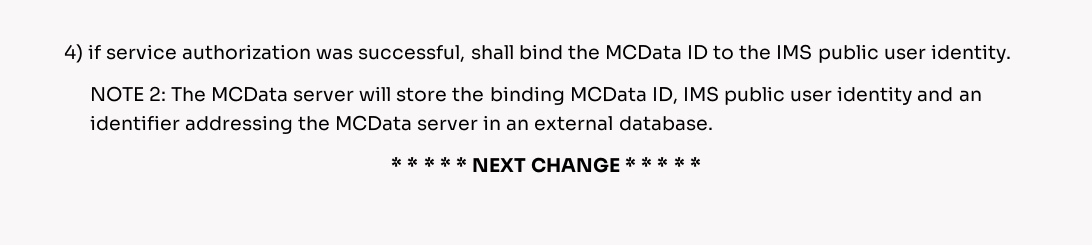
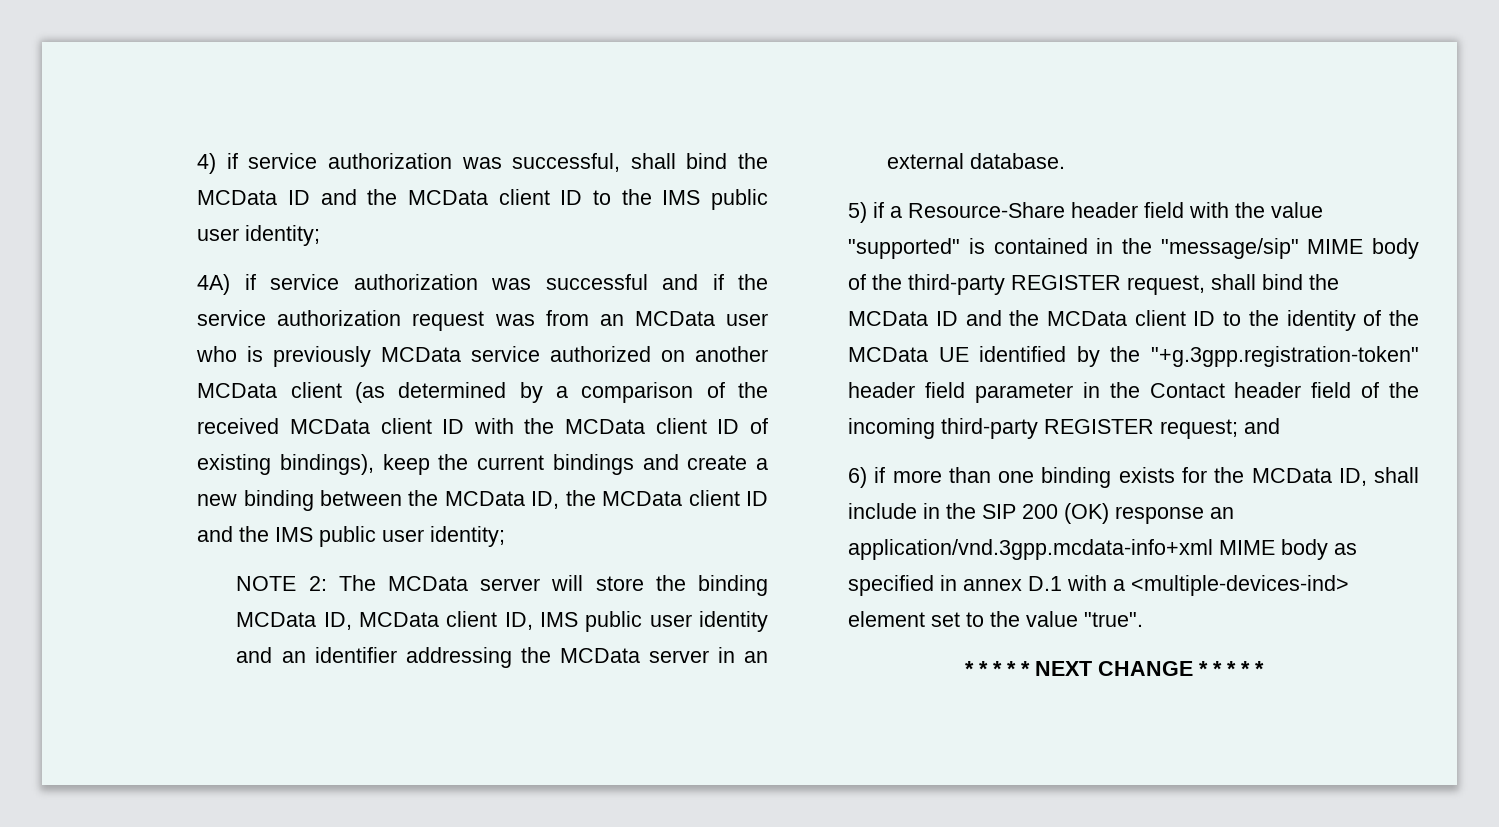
- 4) if service authorization was successful, shall bind the MCData ID to the IMS public user identity.
+ 4) if service authorization was successful, shall bind the MCData ID and the MCData client ID to the IMS public user identity;
+ 4A) if service authorization was successful and if the service authorization request was from an MCData user who is previously MCData service authorized on another MCData client (as determined by a comparison of the received MCData client ID with the MCData client ID of existing bindings), keep the current bindings and create a new binding between the MCData ID, the MCData client ID and the IMS public user identity;
- NOTE 2: The MCData server will store the binding MCData ID, IMS public user identity and an identifier addressing the MCData server in an external database.
+ NOTE 2: The MCData server will store the binding MCData ID, MCData client ID, IMS public user identity and an identifier addressing the MCData server in an external database.
+ 5) if a Resource-Share header field with the value "supported" is contained in the "message/sip" MIME body of the third-party REGISTER request, shall bind the MCData ID and the MCData client ID to the identity of the MCData UE identified by the "+g.3gpp.registration-token" header field parameter in the Contact header field of the incoming third-party REGISTER request; and
+ 6) if more than one binding exists for the MCData ID, shall include in the SIP 200 (OK) response an application/vnd.3gpp.mcdata-info+xml MIME body as specified in annex D.1 with a <multiple-devices-ind> element set to the value "true".

